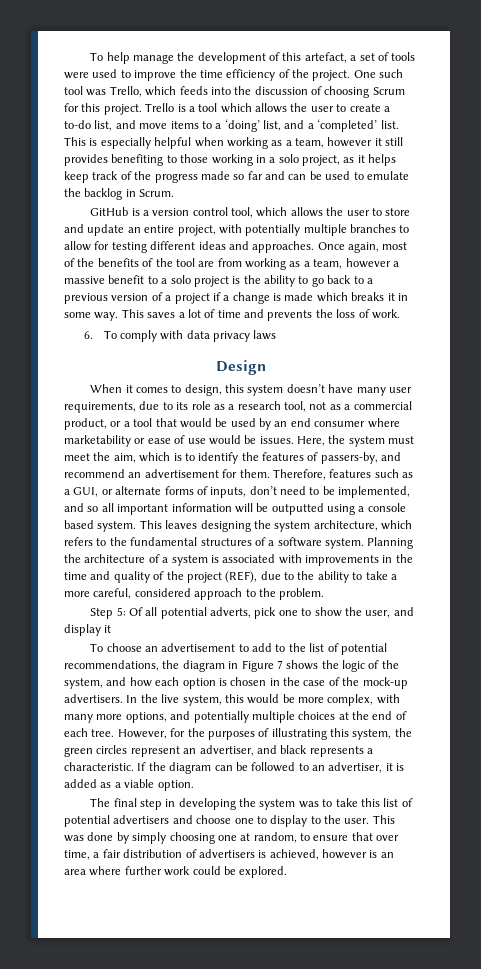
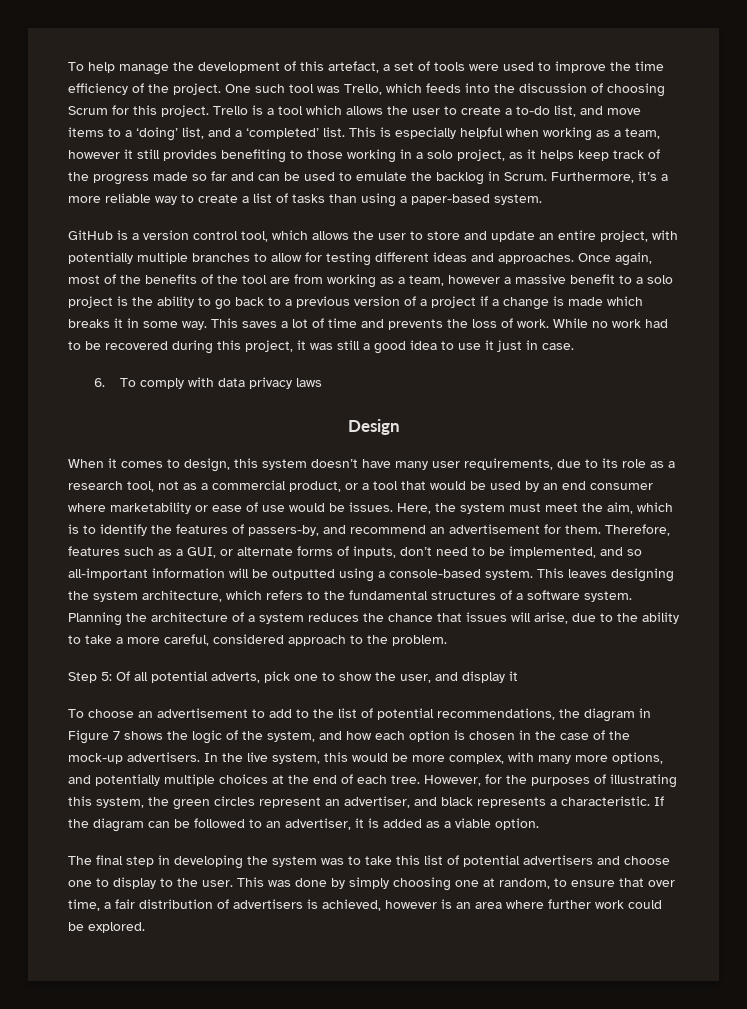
+ Furthermore, it’s a more reliable way to create a list of tasks than using a paper-based system.
+ While no work had to be recovered during this project, it was still a good idea to use it just in case.
- Therefore, features such as a GUI, or alternate forms of inputs, don’t need to be implemented, and so all important information will be outputted using a console based system.
+ Therefore, features such as a GUI, or alternate forms of inputs, don’t need to be implemented, and so all-important information will be outputted using a console-based system.
- Planning the architecture of a system is associated with improvements in the time and quality of the project (REF), due to the ability to take a more careful, considered approach to the problem.
+ Planning the architecture of a system reduces the chance that issues will arise, due to the ability to take a more careful, considered approach to the problem.

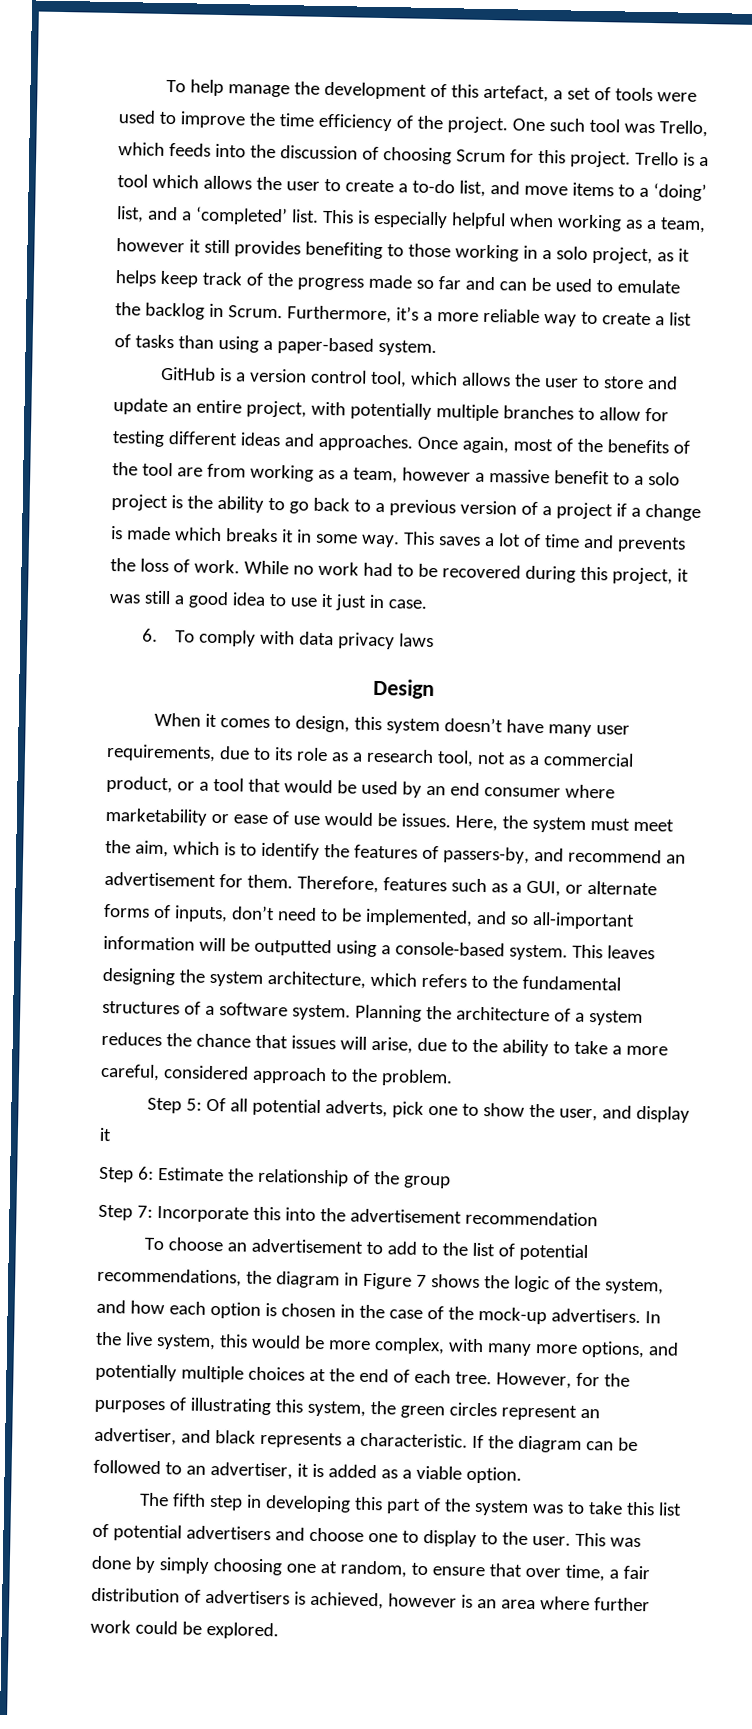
+ Step 6: Estimate the relationship of the group
+ Step 7: Incorporate this into the advertisement recommendation
- The final step in developing the system was to take this list of potential advertisers and choose one to display to the user.
+ The fifth step in developing this part of the system was to take this list of potential advertisers and choose one to display to the user.

